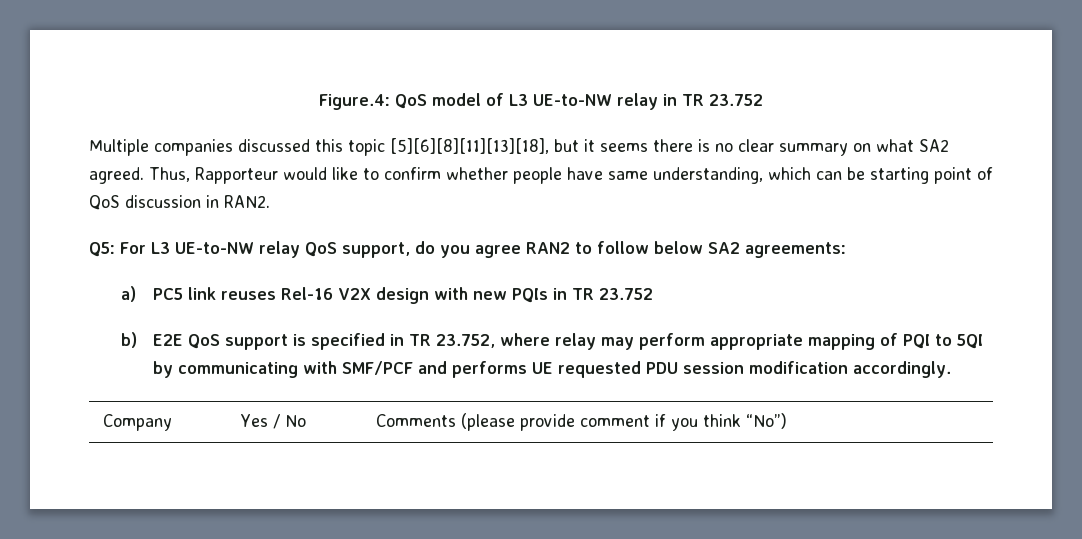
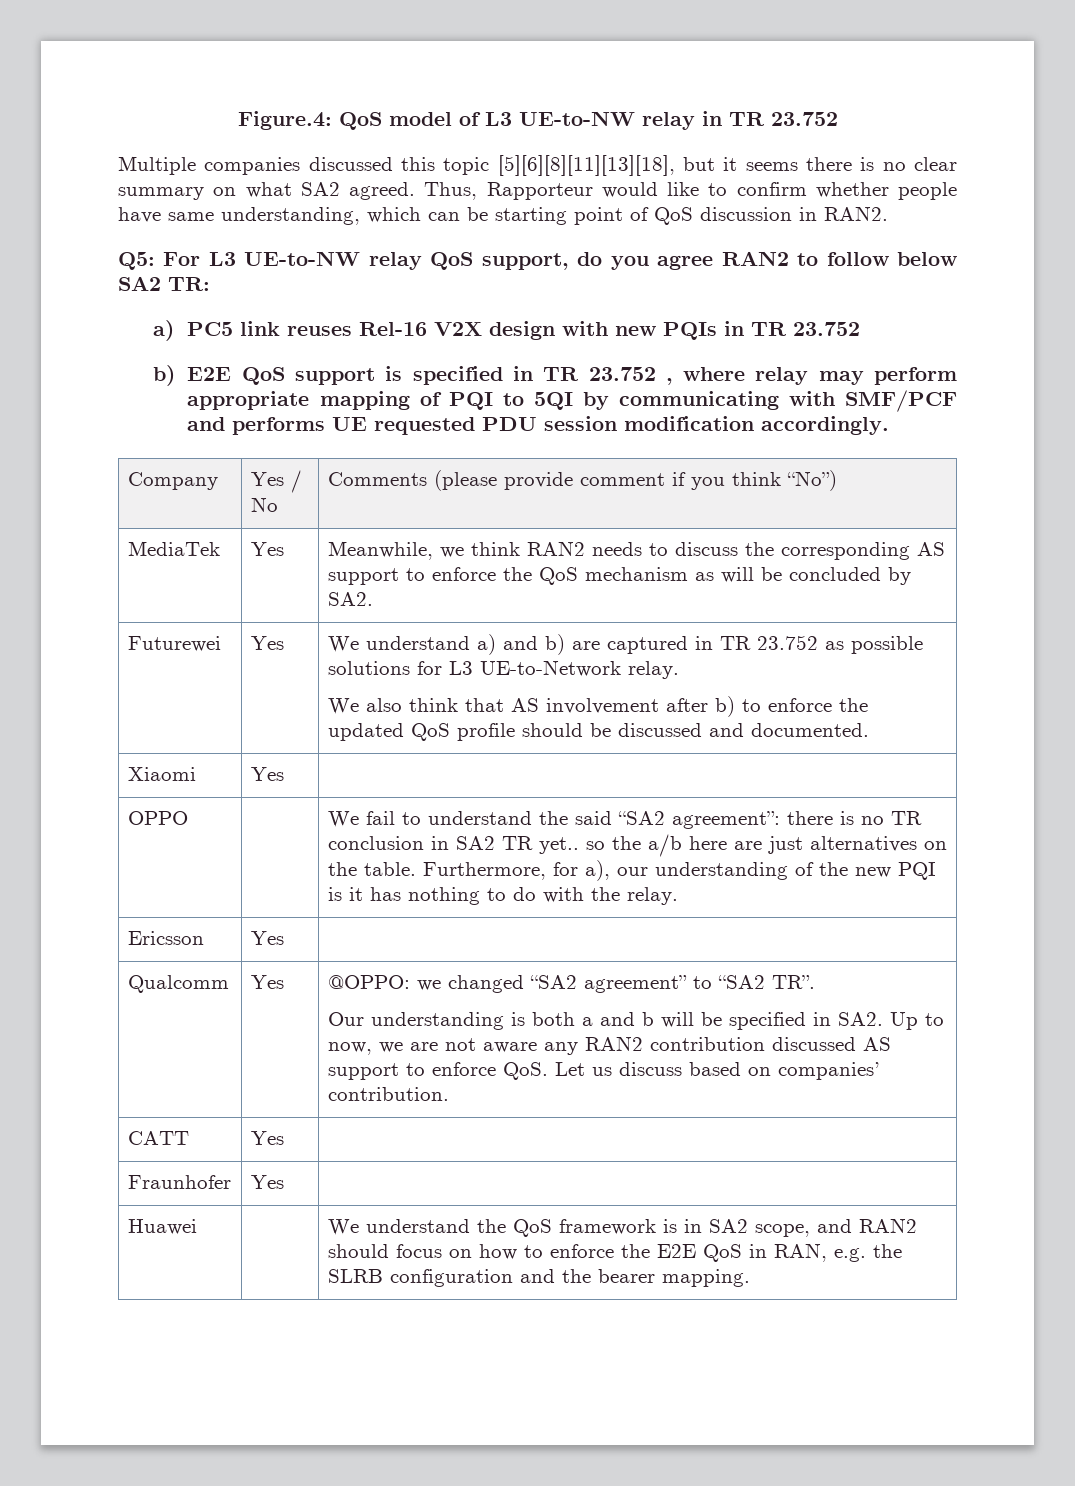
- Q5: For L3 UE-to-NW relay QoS support, do you agree RAN2 to follow below SA2 agreements:
+ Q5: For L3 UE-to-NW relay QoS support, do you agree RAN2 to follow below SA2 TR:
- b) E2E QoS support is specified in TR 23.752, where relay may perform appropriate mapping of PQI to 5QI by communicating with SMF/PCF and performs UE requested PDU session modification accordingly.
+ b) E2E QoS support is specified in TR 23.752 , where relay may perform appropriate mapping of PQI to 5QI by communicating with SMF/PCF and performs UE requested PDU session modification accordingly.
+ MediaTek | Yes | Meanwhile, we think RAN2 needs to discuss the corresponding AS support to enforce the QoS mechanism as will be concluded by SA2.
+ Futurewei | Yes | We understand a) and b) are captured in TR 23.752 as possible solutions for L3 UE-to-Network relay.
+ We also think that AS involvement after b) to enforce the updated QoS profile should be discussed and documented.
+ Xiaomi | Yes |
+ OPPO | | We fail to understand the said “SA2 agreement”: there is no TR conclusion in SA2 TR yet.. so the a/b here are just alternatives on the table. Furthermore, for a), our understanding of the new PQI is it has nothing to do with the relay.
+ Ericsson | Yes |
+ Qualcomm | Yes | @OPPO: we changed “SA2 agreement” to “SA2 TR”.
+ Our understanding is both a and b will be specified in SA2. Up to now, we are not aware any RAN2 contribution discussed AS support to enforce QoS. Let us discuss based on companies’ contribution.
+ CATT | Yes |
+ Fraunhofer | Yes |
+ Huawei | | We understand the QoS framework is in SA2 scope, and RAN2 should focus on how to enforce the E2E QoS in RAN, e.g. the SLRB configuration and the bearer mapping.

